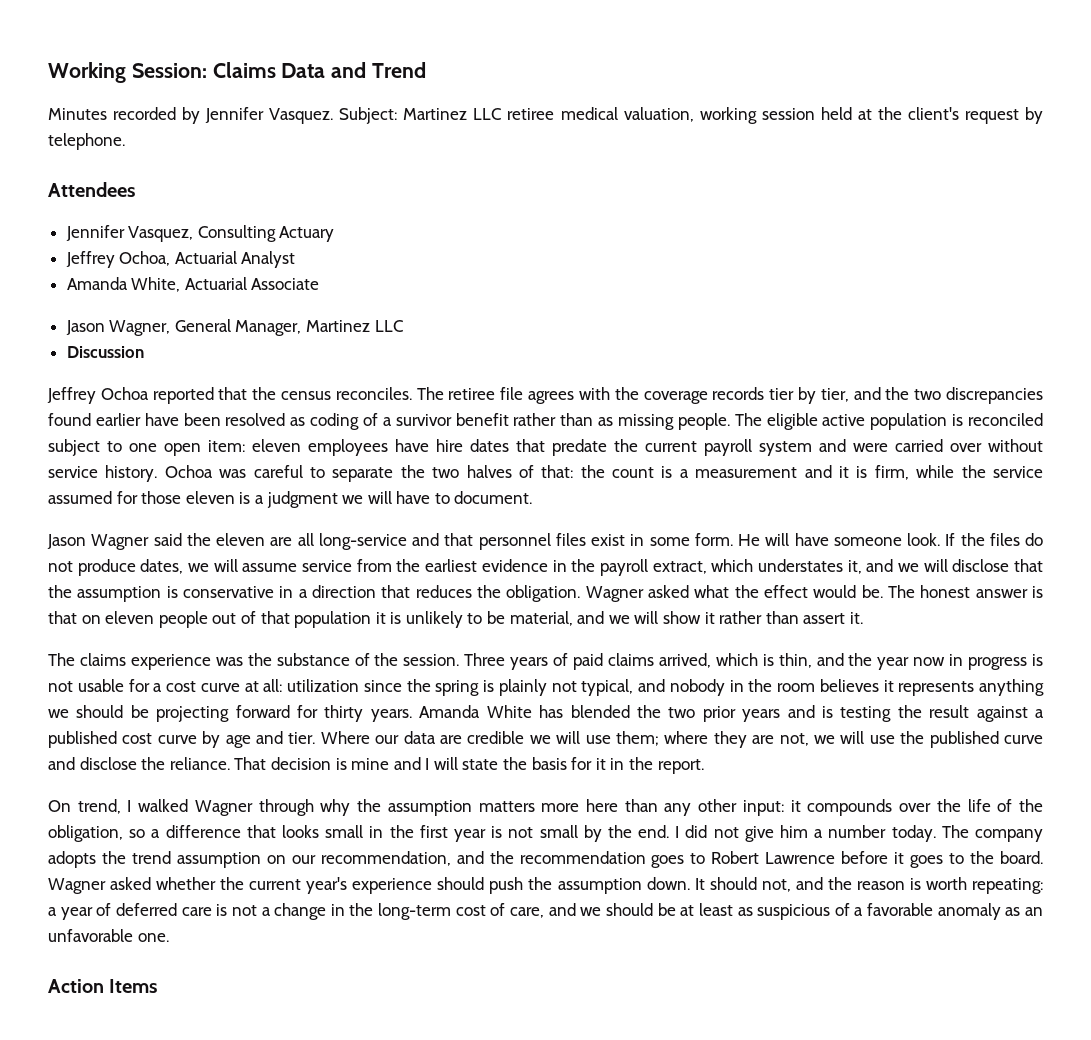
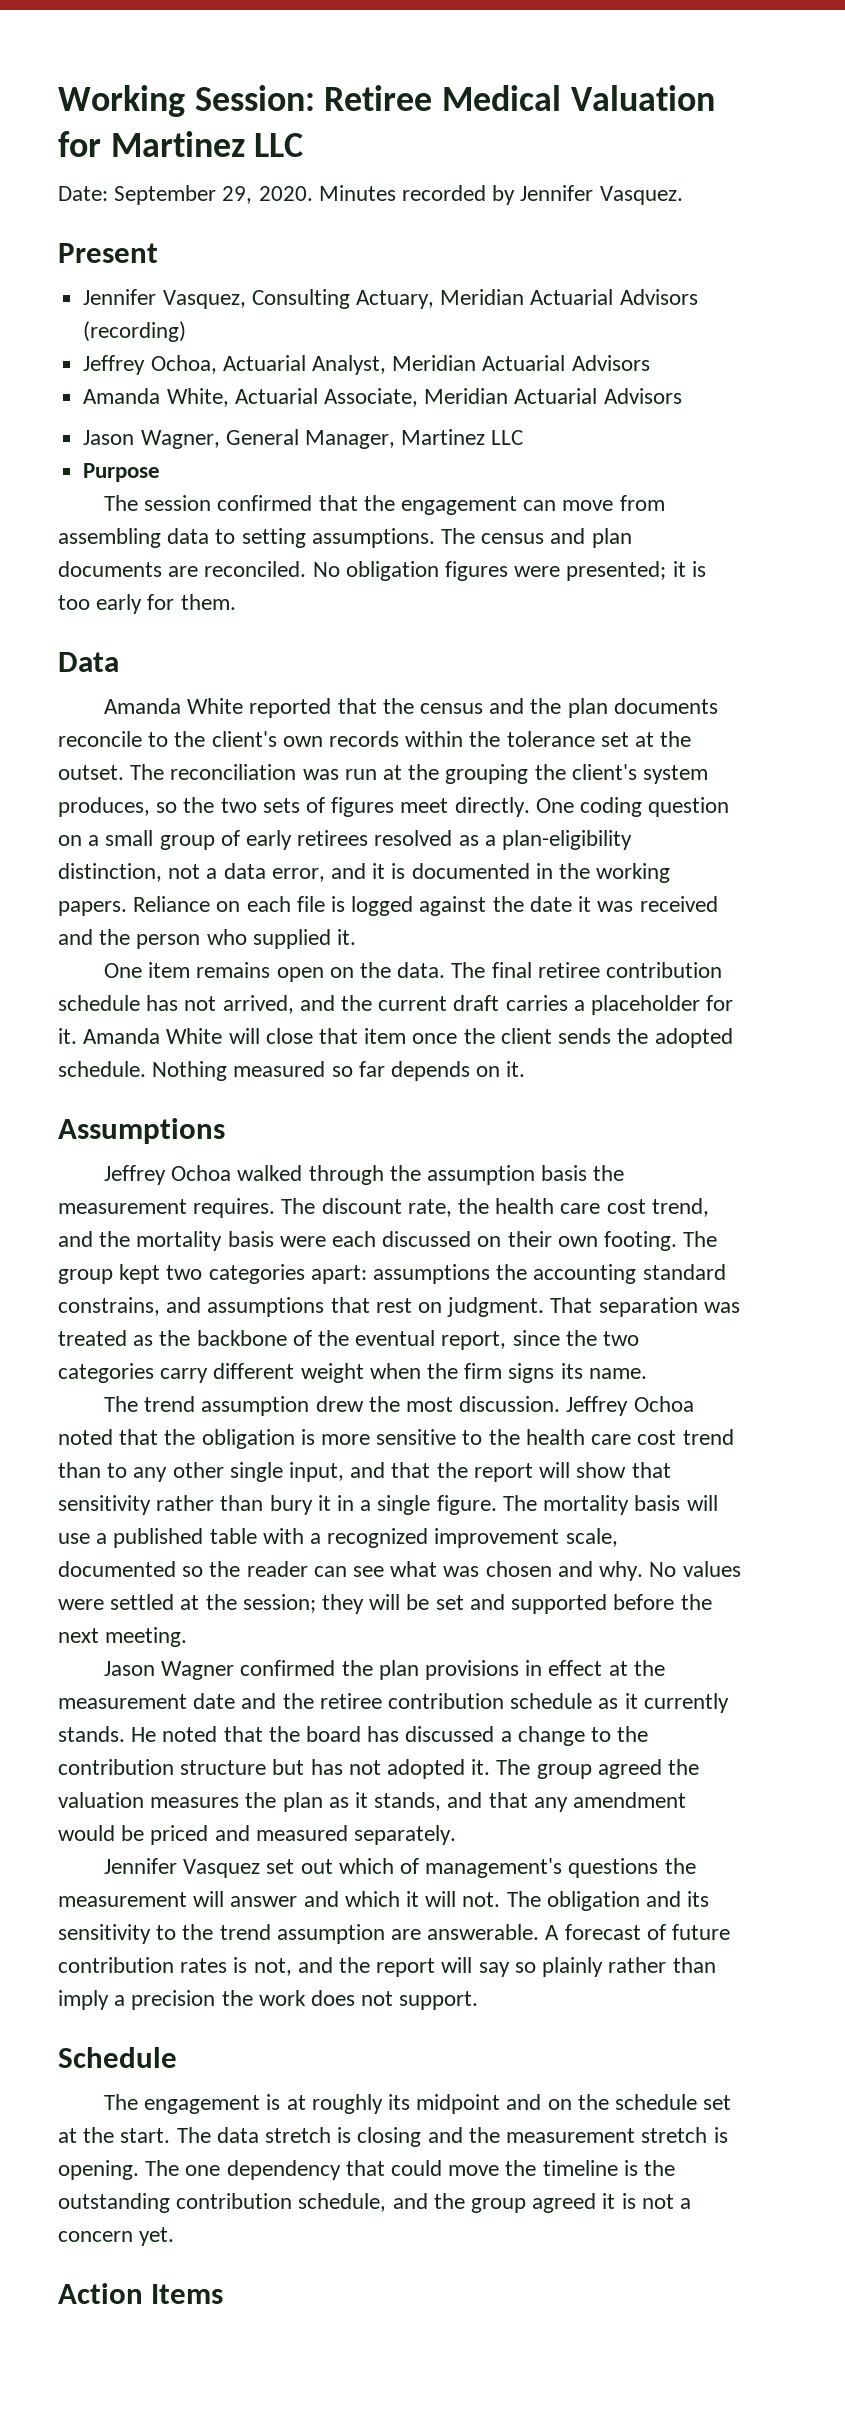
- Working Session: Claims Data and Trend
- Minutes recorded by Jennifer Vasquez. Subject: Martinez LLC retiree medical valuation, working session held at the client's request by telephone.
- Attendees
- Jennifer Vasquez, Consulting Actuary
+ Working Session: Retiree Medical Valuation for Martinez LLC
+ Date: September 29, 2020. Minutes recorded by Jennifer Vasquez.
+ Present
+ Jennifer Vasquez, Consulting Actuary, Meridian Actuarial Advisors (recording)
- Jeffrey Ochoa, Actuarial Analyst
+ Jeffrey Ochoa, Actuarial Analyst, Meridian Actuarial Advisors
- Amanda White, Actuarial Associate
+ Amanda White, Actuarial Associate, Meridian Actuarial Advisors
- Discussion
- Jeffrey Ochoa reported that the census reconciles. The retiree file agrees with the coverage records tier by tier, and the two discrepancies found earlier have been resolved as coding of a survivor benefit rather than as missing people. The eligible active population is reconciled subject to one open item: eleven employees have hire dates that predate the current payroll system and were carried over without service history. Ochoa was careful to separate the two halves of that: the count is a measurement and it is firm, while the service assumed for those eleven is a judgment we will have to document.
- Jason Wagner said the eleven are all long-service and that personnel files exist in some form. He will have someone look. If the files do not produce dates, we will assume service from the earliest evidence in the payroll extract, which understates it, and we will disclose that the assumption is conservative in a direction that reduces the obligation. Wagner asked what the effect would be. The honest answer is that on eleven people out of that population it is unlikely to be material, and we will show it rather than assert it.
- The claims experience was the substance of the session. Three years of paid claims arrived, which is thin, and the year now in progress is not usable for a cost curve at all: utilization since the spring is plainly not typical, and nobody in the room believes it represents anything we should be projecting forward for thirty years. Amanda White has blended the two prior years and is testing the result against a published cost curve by age and tier. Where our data are credible we will use them; where they are not, we will use the published curve and disclose the reliance. That decision is mine and I will state the basis for it in the report.
- On trend, I walked Wagner through why the assumption matters more here than any other input: it compounds over the life of the obligation, so a difference that looks small in the first year is not small by the end. I did not give him a number today. The company adopts the trend assumption on our recommendation, and the recommendation goes to Robert Lawrence before it goes to the board. Wagner asked whether the current year's experience should push the assumption down. It should not, and the reason is worth repeating: a year of deferred care is not a change in the long-term cost of care, and we should be at least as suspicious of a favorable anomaly as an unfavorable one.
+ Purpose
+ The session confirmed that the engagement can move from assembling data to setting assumptions. The census and plan documents are reconciled. No obligation figures were presented; it is too early for them.
+ Data
+ Amanda White reported that the census and the plan documents reconcile to the client's own records within the tolerance set at the outset. The reconciliation was run at the grouping the client's system produces, so the two sets of figures meet directly. One coding question on a small group of early retirees resolved as a plan-eligibility distinction, not a data error, and it is documented in the working papers. Reliance on each file is logged against the date it was received and the person who supplied it.
+ One item remains open on the data. The final retiree contribution schedule has not arrived, and the current draft carries a placeholder for it. Amanda White will close that item once the client sends the adopted schedule. Nothing measured so far depends on it.
+ Assumptions
+ Jeffrey Ochoa walked through the assumption basis the measurement requires. The discount rate, the health care cost trend, and the mortality basis were each discussed on their own footing. The group kept two categories apart: assumptions the accounting standard constrains, and assumptions that rest on judgment. That separation was treated as the backbone of the eventual report, since the two categories carry different weight when the firm signs its name.
+ The trend assumption drew the most discussion. Jeffrey Ochoa noted that the obligation is more sensitive to the health care cost trend than to any other single input, and that the report will show that sensitivity rather than bury it in a single figure. The mortality basis will use a published table with a recognized improvement scale, documented so the reader can see what was chosen and why. No values were settled at the session; they will be set and supported before the next meeting.
+ Jason Wagner confirmed the plan provisions in effect at the measurement date and the retiree contribution schedule as it currently stands. He noted that the board has discussed a change to the contribution structure but has not adopted it. The group agreed the valuation measures the plan as it stands, and that any amendment would be priced and measured separately.
+ Jennifer Vasquez set out which of management's questions the measurement will answer and which it will not. The obligation and its sensitivity to the trend assumption are answerable. A forecast of future contribution rates is not, and the report will say so plainly rather than imply a precision the work does not support.
+ Schedule
+ The engagement is at roughly its midpoint and on the schedule set at the start. The data stretch is closing and the measurement stretch is opening. The one dependency that could move the timeline is the outstanding contribution schedule, and the group agreed it is not a concern yet.

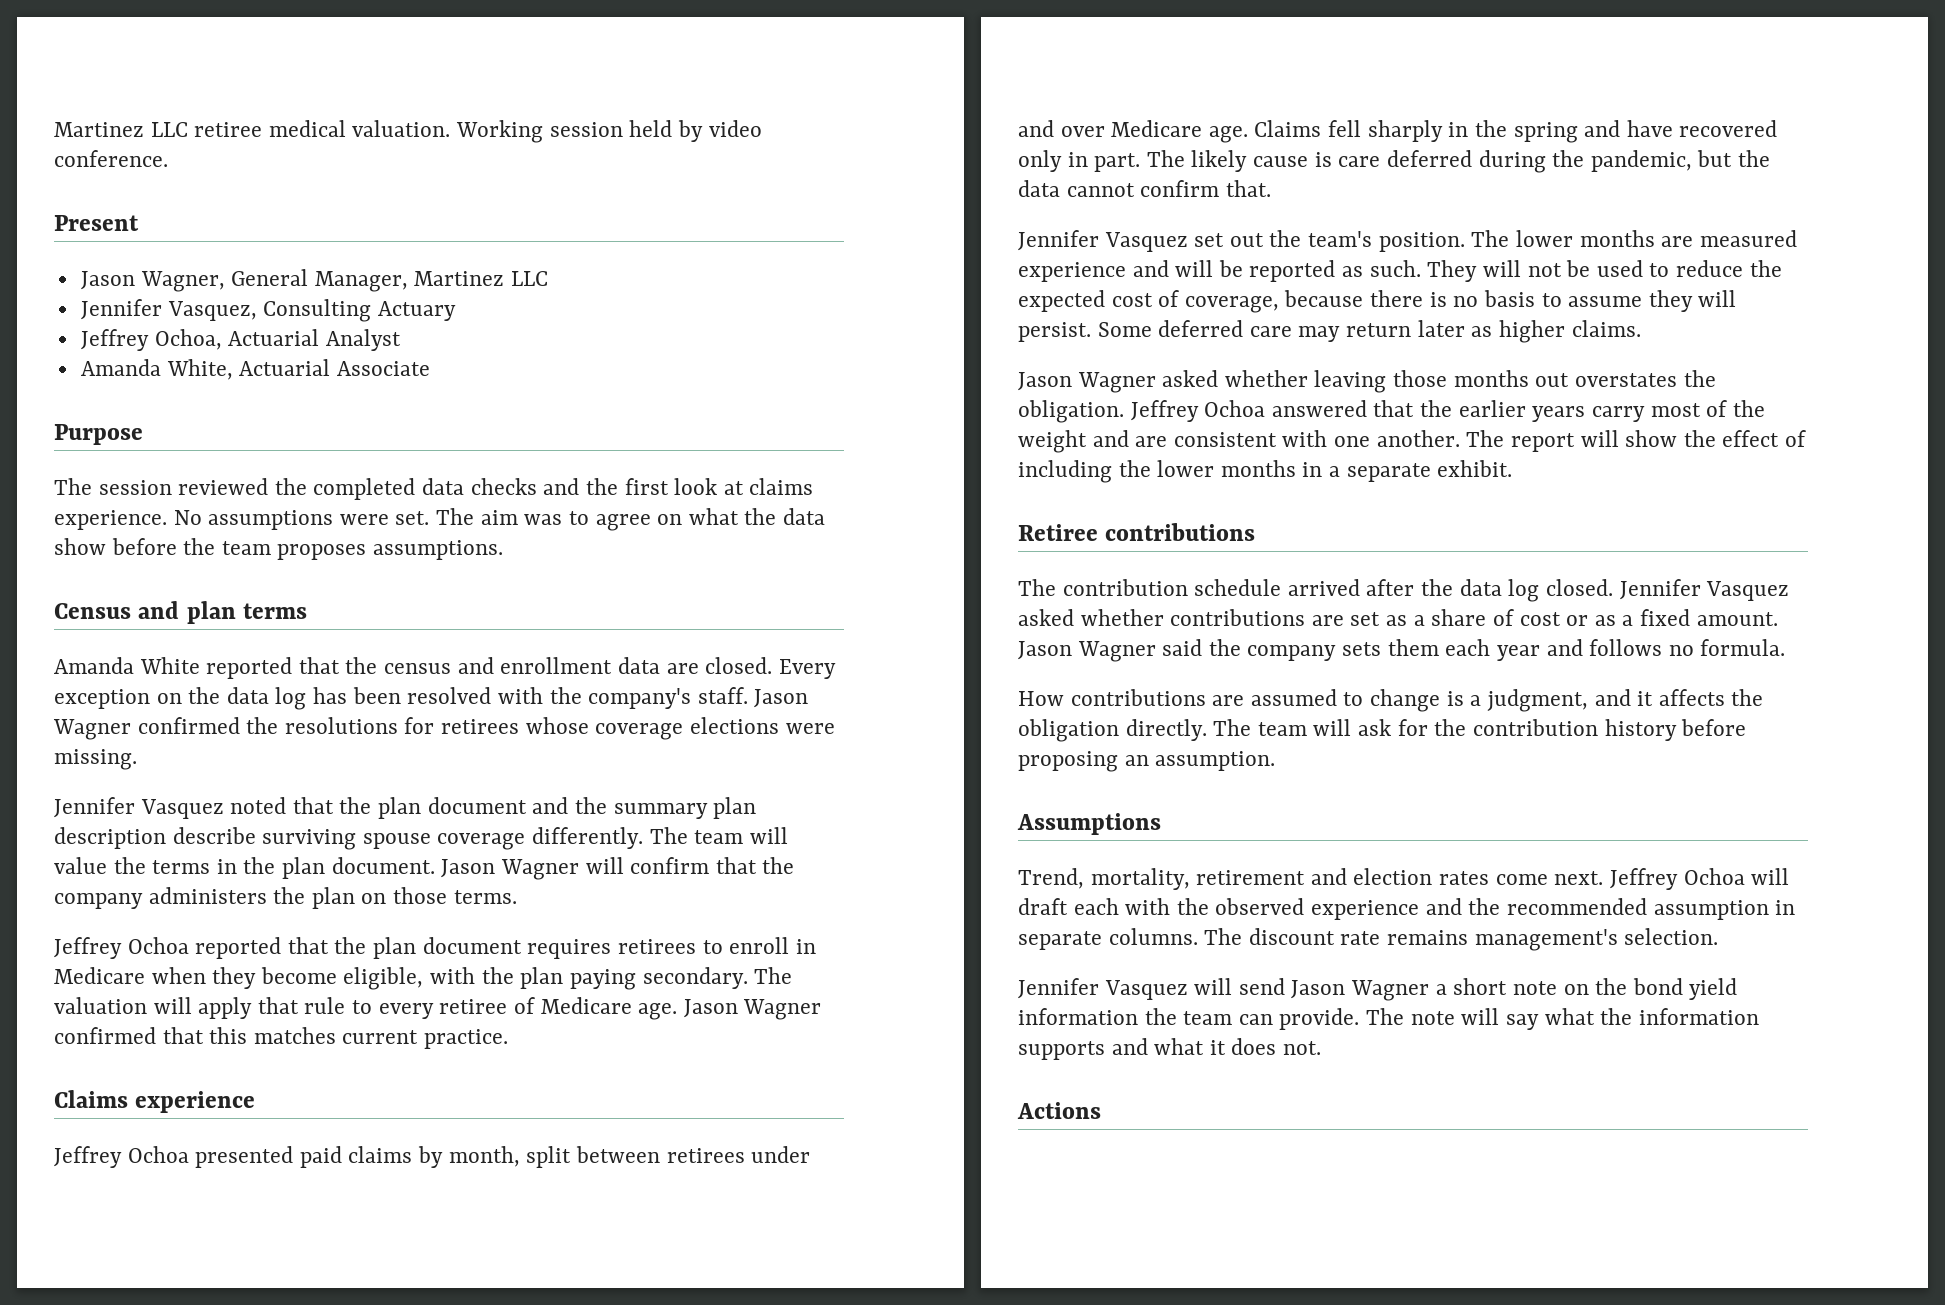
- Working Session: Retiree Medical Valuation for Martinez LLC
- Date: September 29, 2020. Minutes recorded by Jennifer Vasquez.
+ Martinez LLC retiree medical valuation. Working session held by video conference.
  Present
- Jennifer Vasquez, Consulting Actuary, Meridian Actuarial Advisors (recording)
- Jeffrey Ochoa, Actuarial Analyst, Meridian Actuarial Advisors
- Amanda White, Actuarial Associate, Meridian Actuarial Advisors
+ Jennifer Vasquez, Consulting Actuary
+ Jeffrey Ochoa, Actuarial Analyst
+ Amanda White, Actuarial Associate
  Purpose
- The session confirmed that the engagement can move from assembling data to setting assumptions. The census and plan documents are reconciled. No obligation figures were presented; it is too early for them.
- Data
+ The session reviewed the completed data checks and the first look at claims experience. No assumptions were set. The aim was to agree on what the data show before the team proposes assumptions.
+ Census and plan terms
- Amanda White reported that the census and the plan documents reconcile to the client's own records within the tolerance set at the outset. The reconciliation was run at the grouping the client's system produces, so the two sets of figures meet directly. One coding question on a small group of early retirees resolved as a plan-eligibility distinction, not a data error, and it is documented in the working papers. Reliance on each file is logged against the date it was received and the person who supplied it.
- One item remains open on the data. The final retiree contribution schedule has not arrived, and the current draft carries a placeholder for it. Amanda White will close that item once the client sends the adopted schedule. Nothing measured so far depends on it.
+ Amanda White reported that the census and enrollment data are closed. Every exception on the data log has been resolved with the company's staff. Jason Wagner confirmed the resolutions for retirees whose coverage elections were missing.
+ Jennifer Vasquez noted that the plan document and the summary plan description describe surviving spouse coverage differently. The team will value the terms in the plan document. Jason Wagner will confirm that the company administers the plan on those terms.
+ Jeffrey Ochoa reported that the plan document requires retirees to enroll in Medicare when they become eligible, with the plan paying secondary. The valuation will apply that rule to every retiree of Medicare age. Jason Wagner confirmed that this matches current practice.
+ Claims experience
+ Jeffrey Ochoa presented paid claims by month, split between retirees under and over Medicare age. Claims fell sharply in the spring and have recovered only in part. The likely cause is care deferred during the pandemic, but the data cannot confirm that.
+ Jennifer Vasquez set out the team's position. The lower months are measured experience and will be reported as such. They will not be used to reduce the expected cost of coverage, because there is no basis to assume they will persist. Some deferred care may return later as higher claims.
+ Jason Wagner asked whether leaving those months out overstates the obligation. Jeffrey Ochoa answered that the earlier years carry most of the weight and are consistent with one another. The report will show the effect of including the lower months in a separate exhibit.
+ Retiree contributions
+ The contribution schedule arrived after the data log closed. Jennifer Vasquez asked whether contributions are set as a share of cost or as a fixed amount. Jason Wagner said the company sets them each year and follows no formula.
+ How contributions are assumed to change is a judgment, and it affects the obligation directly. The team will ask for the contribution history before proposing an assumption.
  Assumptions
- Jeffrey Ochoa walked through the assumption basis the measurement requires. The discount rate, the health care cost trend, and the mortality basis were each discussed on their own footing. The group kept two categories apart: assumptions the accounting standard constrains, and assumptions that rest on judgment. That separation was treated as the backbone of the eventual report, since the two categories carry different weight when the firm signs its name.
- The trend assumption drew the most discussion. Jeffrey Ochoa noted that the obligation is more sensitive to the health care cost trend than to any other single input, and that the report will show that sensitivity rather than bury it in a single figure. The mortality basis will use a published table with a recognized improvement scale, documented so the reader can see what was chosen and why. No values were settled at the session; they will be set and supported before the next meeting.
- Jason Wagner confirmed the plan provisions in effect at the measurement date and the retiree contribution schedule as it currently stands. He noted that the board has discussed a change to the contribution structure but has not adopted it. The group agreed the valuation measures the plan as it stands, and that any amendment would be priced and measured separately.
- Jennifer Vasquez set out which of management's questions the measurement will answer and which it will not. The obligation and its sensitivity to the trend assumption are answerable. A forecast of future contribution rates is not, and the report will say so plainly rather than imply a precision the work does not support.
- Schedule
- The engagement is at roughly its midpoint and on the schedule set at the start. The data stretch is closing and the measurement stretch is opening. The one dependency that could move the timeline is the outstanding contribution schedule, and the group agreed it is not a concern yet.
- Action Items
+ Trend, mortality, retirement and election rates come next. Jeffrey Ochoa will draft each with the observed experience and the recommended assumption in separate columns. The discount rate remains management's selection.
+ Jennifer Vasquez will send Jason Wagner a short note on the bond yield information the team can provide. The note will say what the information supports and what it does not.
+ Actions

